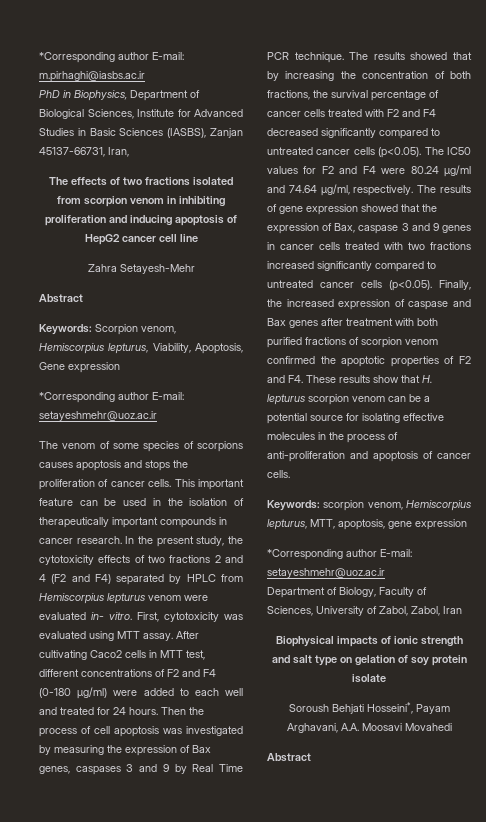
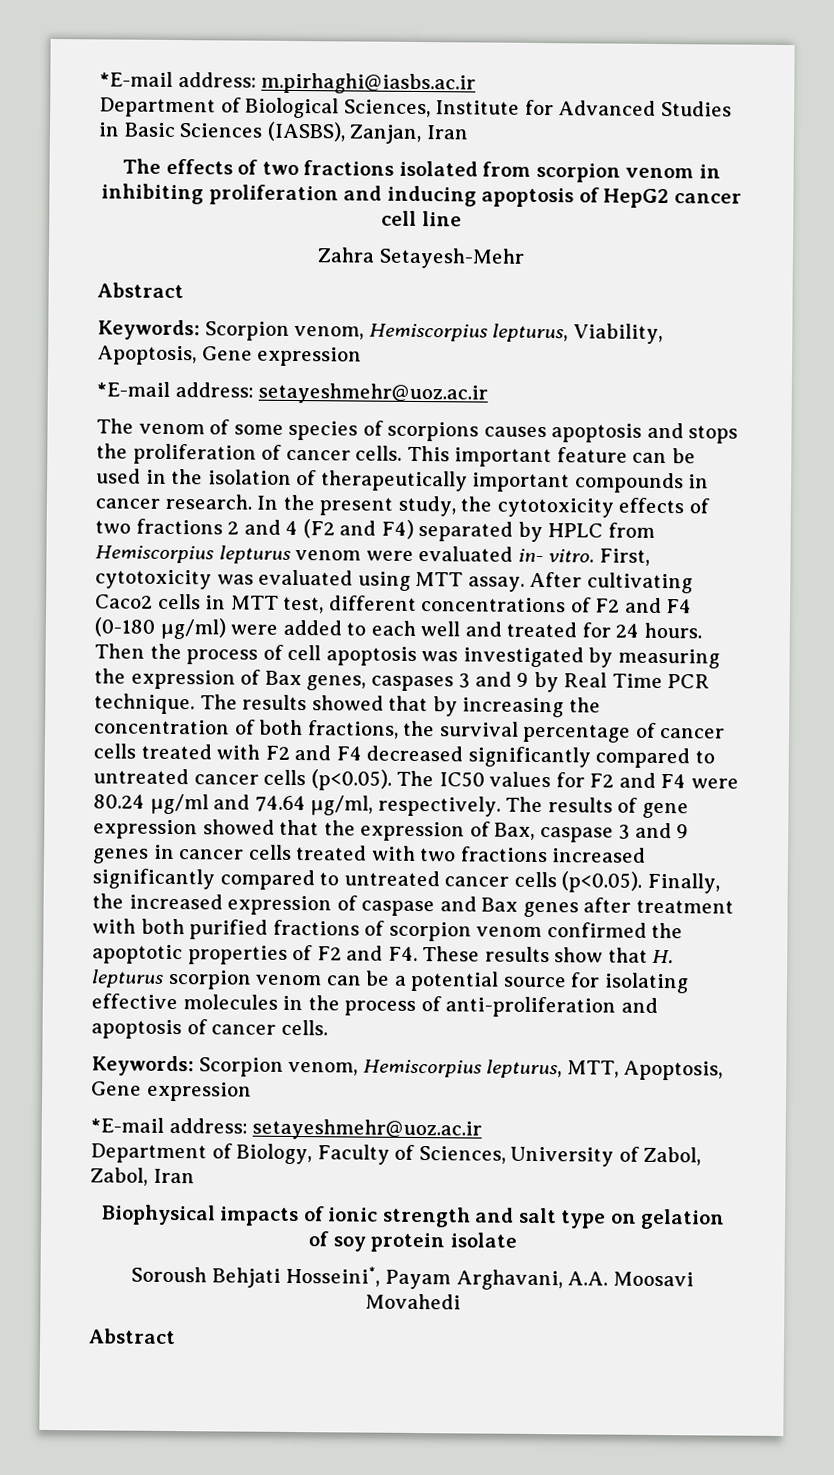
- *Corresponding author E-mail: m.pirhaghi@iasbs.ac.ir
- PhD in Biophysics, Department of Biological Sciences, Institute for Advanced Studies in Basic Sciences (IASBS), Zanjan 45137-66731, Iran,
+ *E-mail address: m.pirhaghi@iasbs.ac.ir
+ Department of Biological Sciences, Institute for Advanced Studies in Basic Sciences (IASBS), Zanjan, Iran
  Keywords: Scorpion venom, Hemiscorpius lepturus, Viability, Apoptosis, Gene expression
- *Corresponding author E-mail: setayeshmehr@uoz.ac.ir
+ *E-mail address: setayeshmehr@uoz.ac.ir
- Keywords: scorpion venom, Hemiscorpius lepturus, MTT, apoptosis, gene expression
- *Corresponding author E-mail: setayeshmehr@uoz.ac.ir
+ Keywords: Scorpion venom, Hemiscorpius lepturus, MTT, Apoptosis, Gene expression
+ *E-mail address: setayeshmehr@uoz.ac.ir

